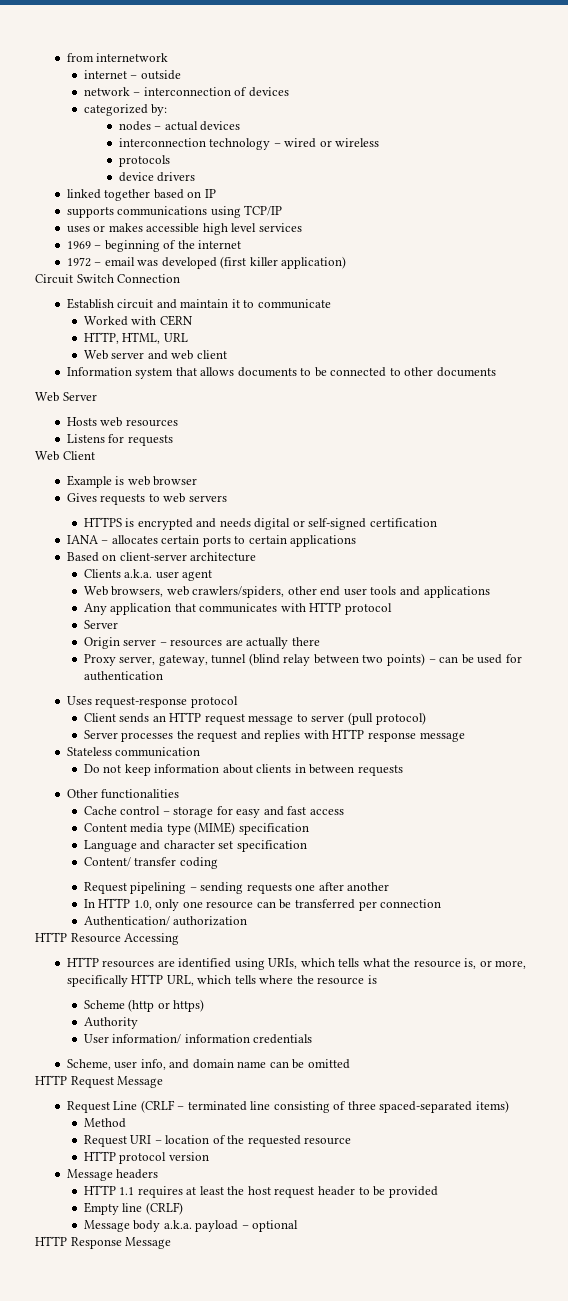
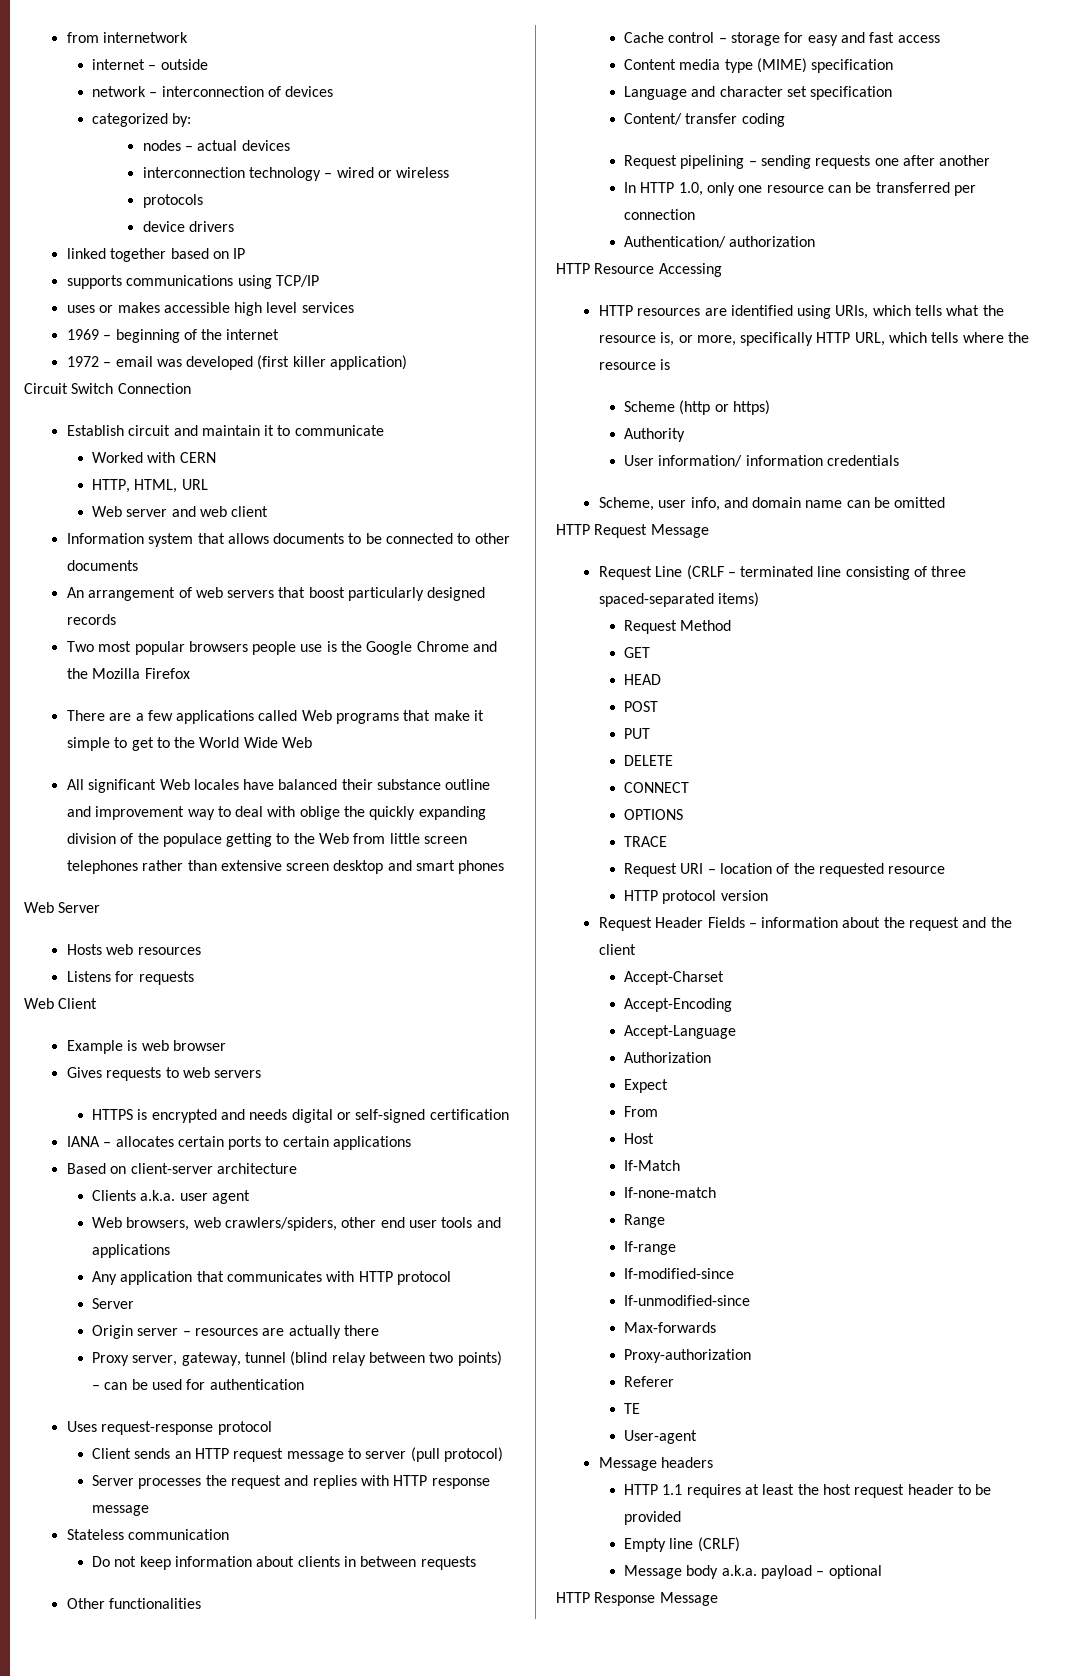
+ An arrangement of web servers that boost particularly designed records
+ Two most popular browsers people use is the Google Chrome and the Mozilla Firefox
+ There are a few applications called Web programs that make it simple to get to the World Wide Web
+ All significant Web locales have balanced their substance outline and improvement way to deal with oblige the quickly expanding division of the populace getting to the Web from little screen telephones rather than extensive screen desktop and smart phones
- Method
+ Request Method
+ GET
+ HEAD
+ POST
+ PUT
+ DELETE
+ CONNECT
+ OPTIONS
+ TRACE
+ Request Header Fields – information about the request and the client
+ Accept-Charset
+ Accept-Encoding
+ Accept-Language
+ Authorization
+ Expect
+ From
+ Host
+ If-Match
+ If-none-match
+ Range
+ If-range
+ If-modified-since
+ If-unmodified-since
+ Max-forwards
+ Proxy-authorization
+ Referer
+ TE
+ User-agent

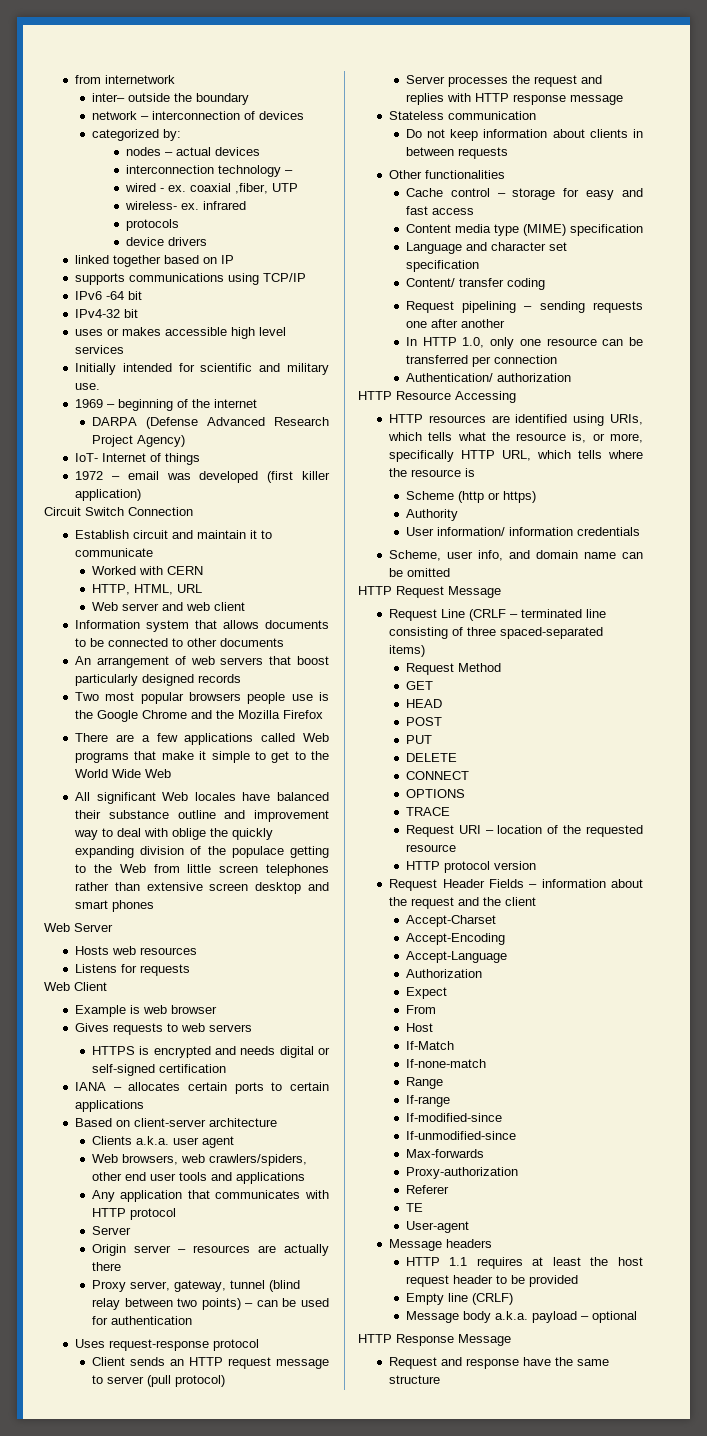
- internet – outside
+ inter– outside the boundary
- interconnection technology – wired or wireless
+ interconnection technology –
+ wired - ex. coaxial ,fiber, UTP
+ wireless- ex. infrared
+ IPv6 -64 bit
+ IPv4-32 bit
+ Initially intended for scientific and military use.
+ DARPA (Defense Advanced Research Project Agency)
+ IoT- Internet of things
+ Request and response have the same structure

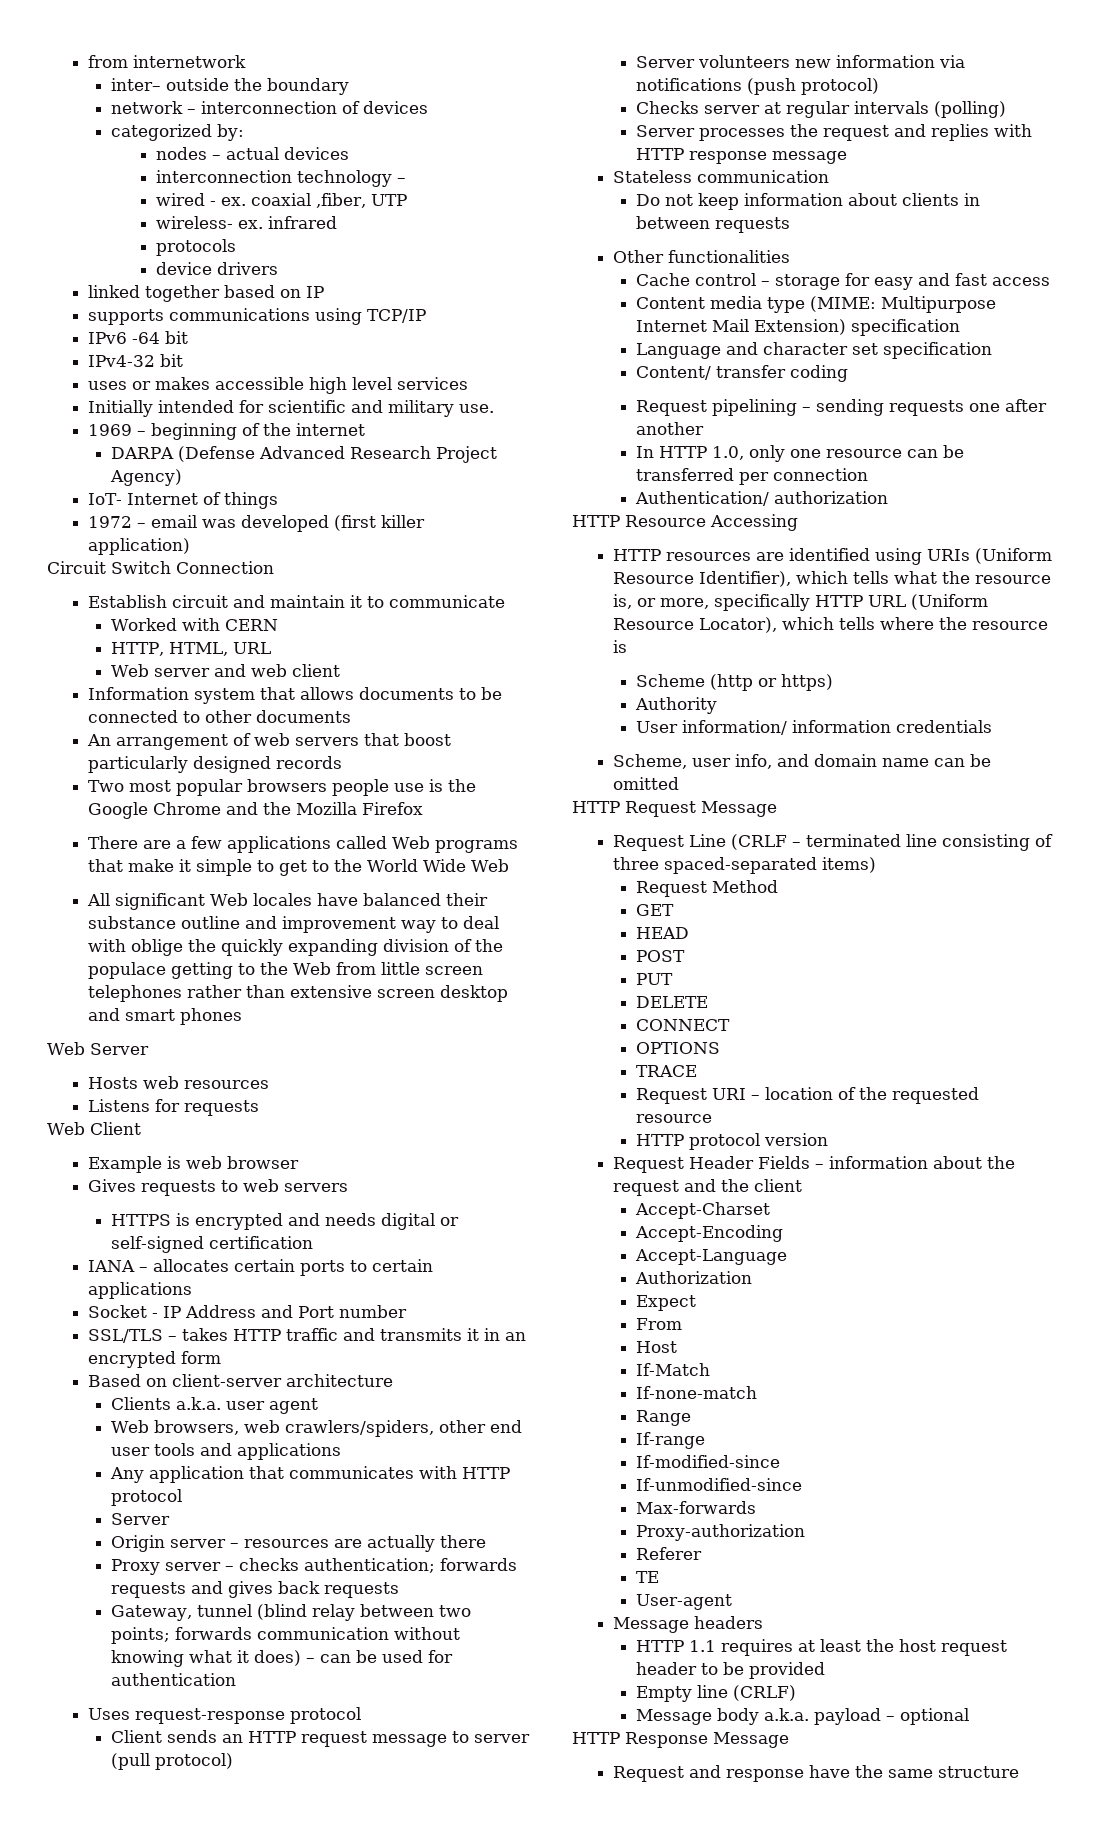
+ Socket - IP Address and Port number
+ SSL/TLS – takes HTTP traffic and transmits it in an encrypted form
- Proxy server, gateway, tunnel (blind relay between two points) – can be used for authentication
+ Proxy server – checks authentication; forwards requests and gives back requests
+ Gateway, tunnel (blind relay between two points; forwards communication without knowing what it does) – can be used for authentication
+ Server volunteers new information via notifications (push protocol)
+ Checks server at regular intervals (polling)
- Content media type (MIME) specification
+ Content media type (MIME: Multipurpose Internet Mail Extension) specification
- HTTP resources are identified using URIs, which tells what the resource is, or more, specifically HTTP URL, which tells where the resource is
+ HTTP resources are identified using URIs (Uniform Resource Identifier), which tells what the resource is, or more, specifically HTTP URL (Uniform Resource Locator), which tells where the resource is

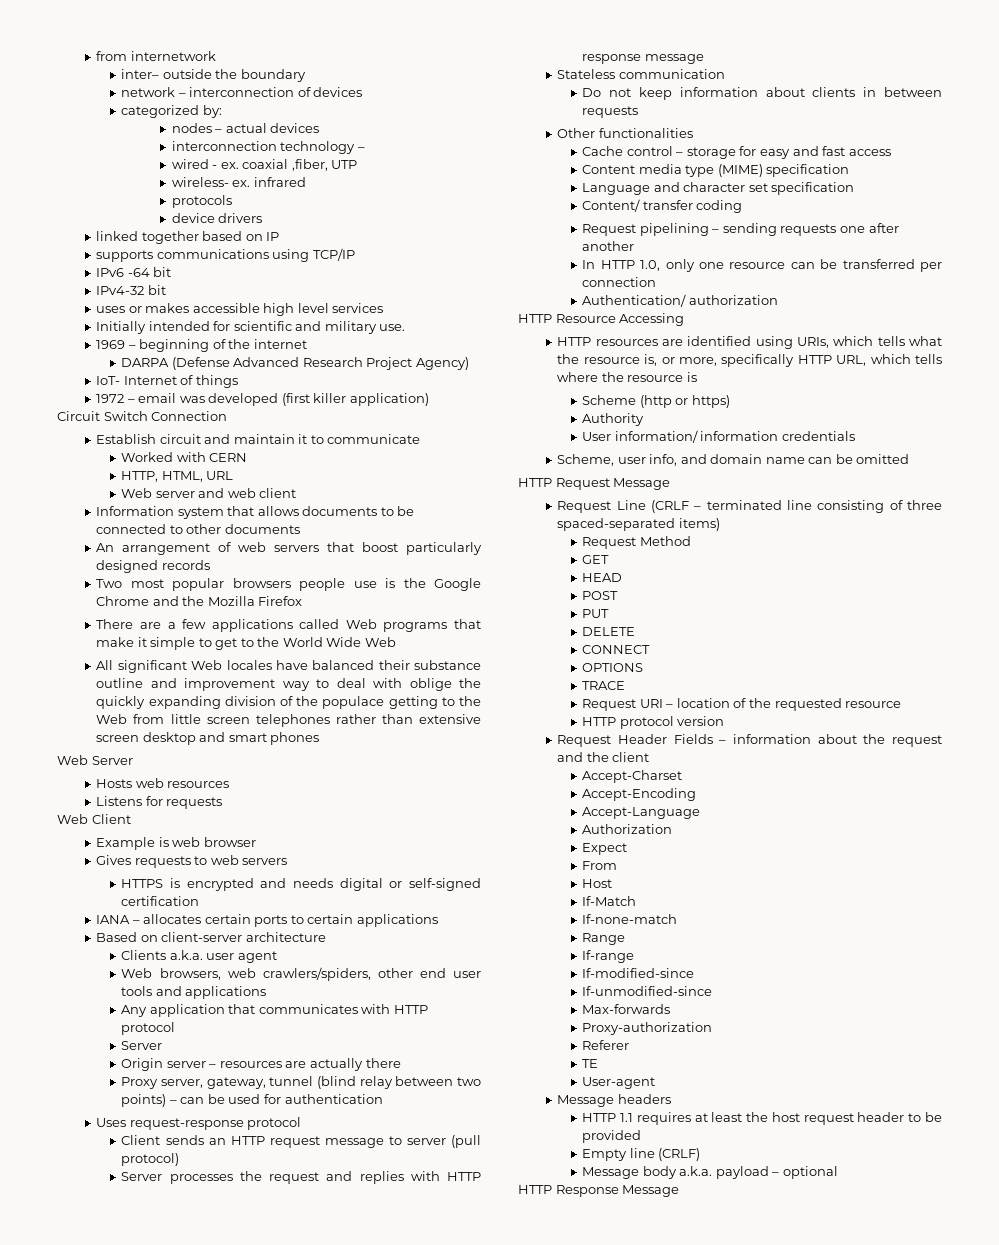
- Socket - IP Address and Port number
- SSL/TLS – takes HTTP traffic and transmits it in an encrypted form
- Proxy server – checks authentication; forwards requests and gives back requests
- Gateway, tunnel (blind relay between two points; forwards communication without knowing what it does) – can be used for authentication
+ Proxy server, gateway, tunnel (blind relay between two points) – can be used for authentication
- Server volunteers new information via notifications (push protocol)
- Checks server at regular intervals (polling)
- Content media type (MIME: Multipurpose Internet Mail Extension) specification
+ Content media type (MIME) specification
- HTTP resources are identified using URIs (Uniform Resource Identifier), which tells what the resource is, or more, specifically HTTP URL (Uniform Resource Locator), which tells where the resource is
+ HTTP resources are identified using URIs, which tells what the resource is, or more, specifically HTTP URL, which tells where the resource is
- Request and response have the same structure

